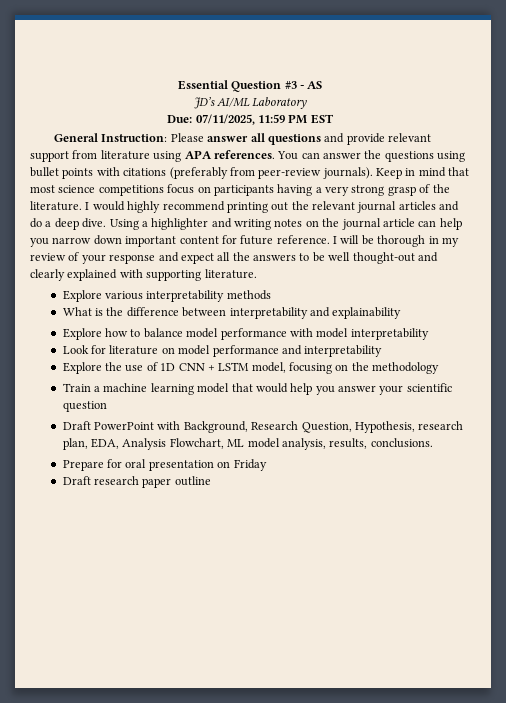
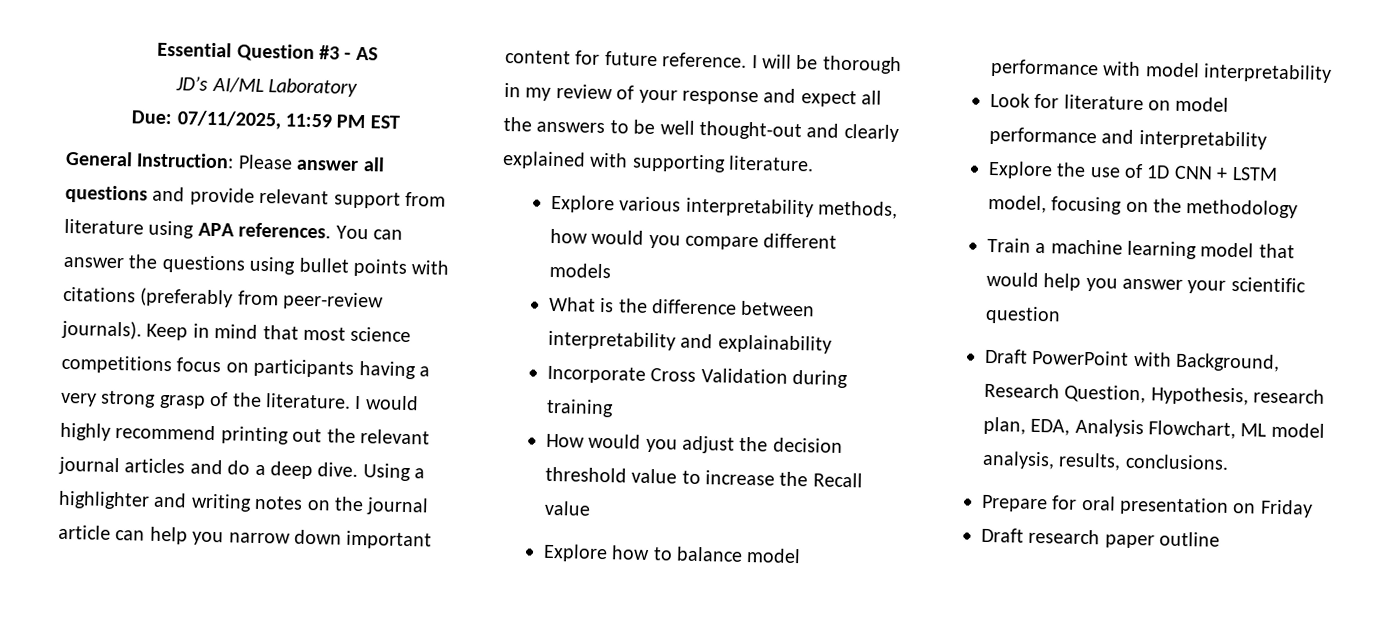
- Explore various interpretability methods
+ Explore various interpretability methods, how would you compare different models
+ Incorporate Cross Validation during training
+ How would you adjust the decision threshold value to increase the Recall value

